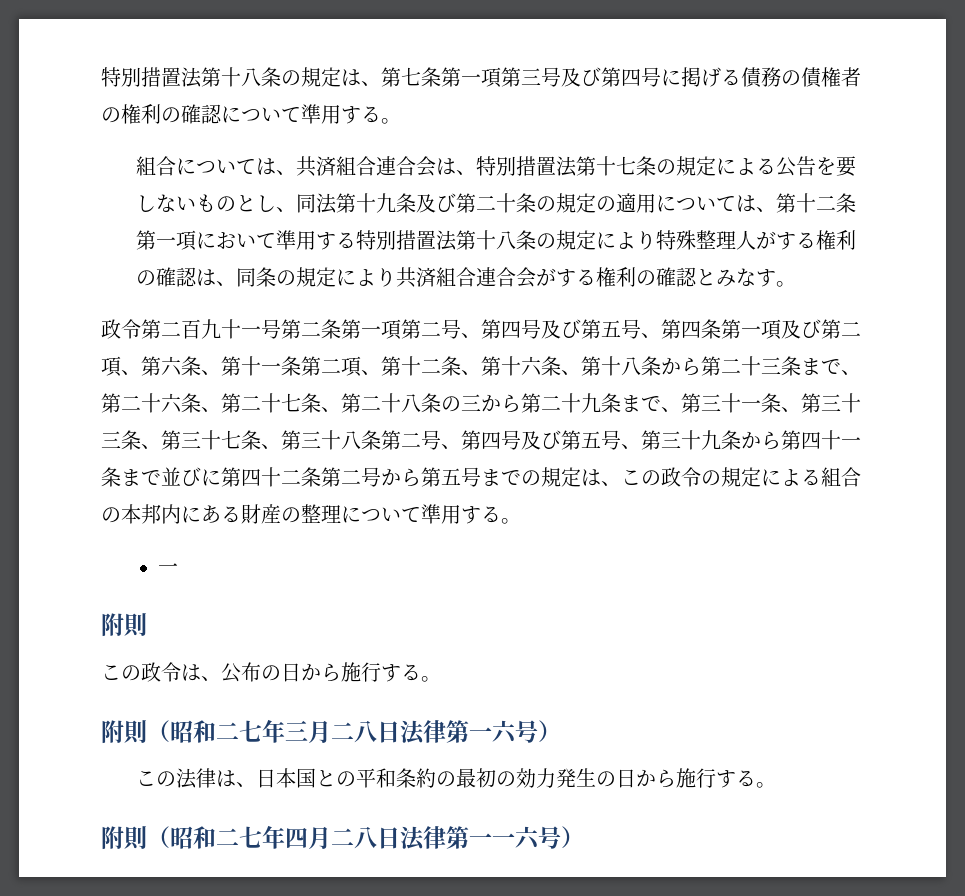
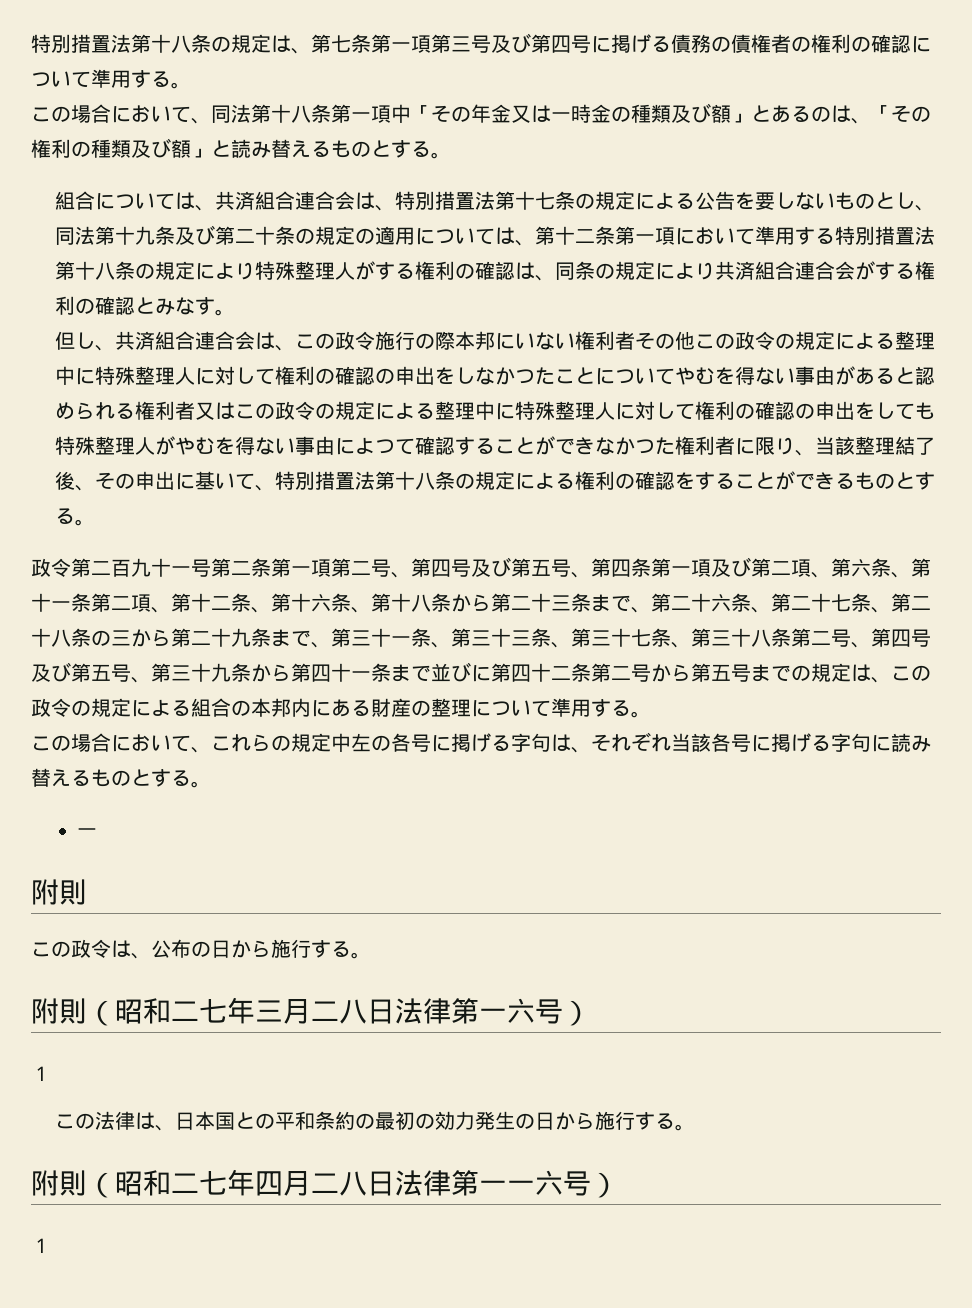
+ この場合において、同法第十八条第一項中「その年金又は一時金の種類及び額」とあるのは、「その権利の種類及び額」と読み替えるものとする。
+ 但し、共済組合連合会は、この政令施行の際本邦にいない権利者その他この政令の規定による整理中に特殊整理人に対して権利の確認の申出をしなかつたことについてやむを得ない事由があると認められる権利者又はこの政令の規定による整理中に特殊整理人に対して権利の確認の申出をしても特殊整理人がやむを得ない事由によつて確認することができなかつた権利者に限り、当該整理結了後、その申出に基いて、特別措置法第十八条の規定による権利の確認をすることができるものとする。
+ この場合において、これらの規定中左の各号に掲げる字句は、それぞれ当該各号に掲げる字句に読み替えるものとする。
  附則（昭和二七年三月二八日法律第一六号）
+ １
  附則（昭和二七年四月二八日法律第一一六号）
+ １

